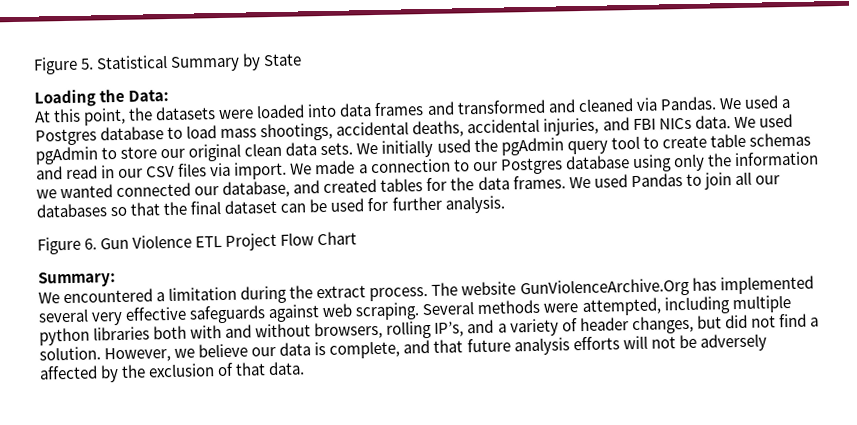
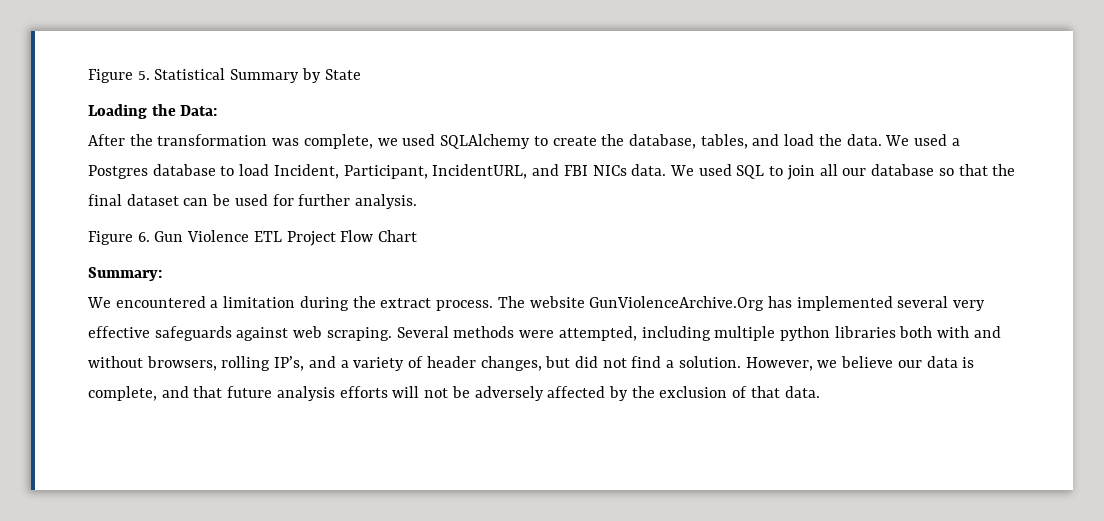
- At this point, the datasets were loaded into data frames and transformed and cleaned via Pandas.
+ After the transformation was complete, we used SQLAlchemy to create the database, tables, and load the data.
- We used a Postgres database to load mass shootings, accidental deaths, accidental injuries, and FBI NICs data.
+ We used a Postgres database to load Incident, Participant, IncidentURL, and FBI NICs data.
- We used pgAdmin to store our original clean data sets. We initially used the pgAdmin query tool to create table schemas and read in our CSV files via import. We made a connection to our Postgres database using only the information we wanted connected our database, and created tables for the data frames. We used Pandas to join all our databases so that the final dataset can be used for further analysis.
+ We used SQL to join all our database so that the final dataset can be used for further analysis.

